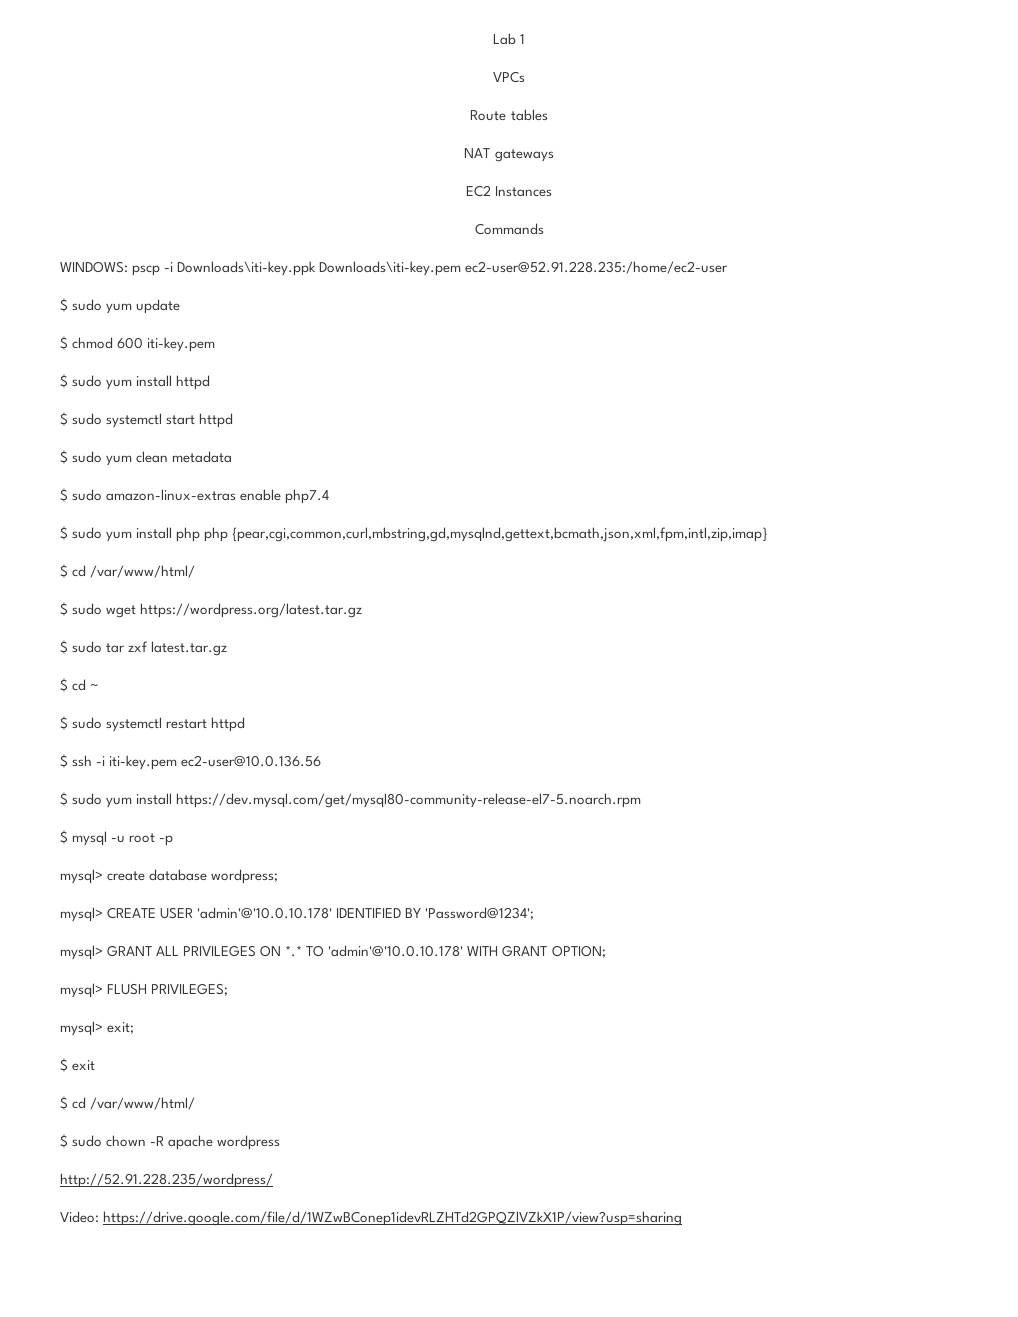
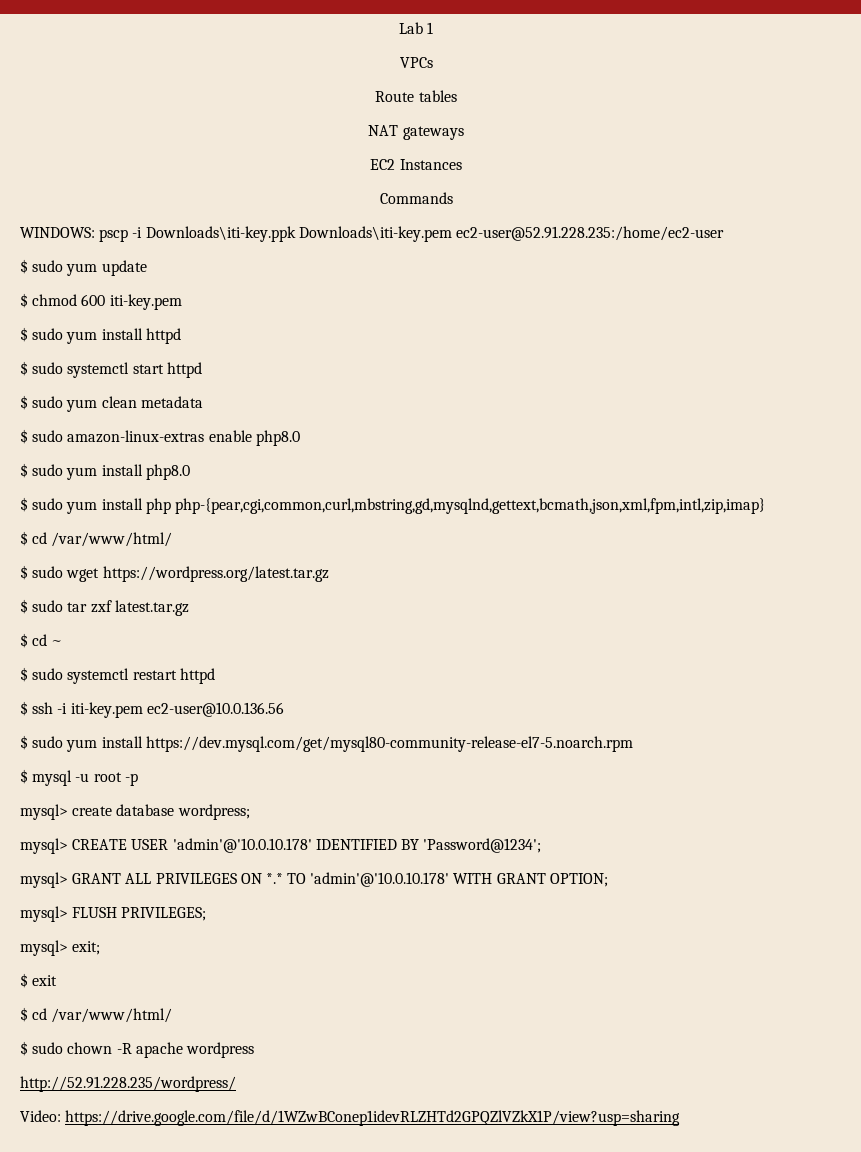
- $ sudo amazon-linux-extras enable php7.4
+ $ sudo amazon-linux-extras enable php8.0
+ $ sudo yum install php8.0
- $ sudo yum install php php {pear,cgi,common,curl,mbstring,gd,mysqlnd,gettext,bcmath,json,xml,fpm,intl,zip,imap}
+ $ sudo yum install php php-{pear,cgi,common,curl,mbstring,gd,mysqlnd,gettext,bcmath,json,xml,fpm,intl,zip,imap}

